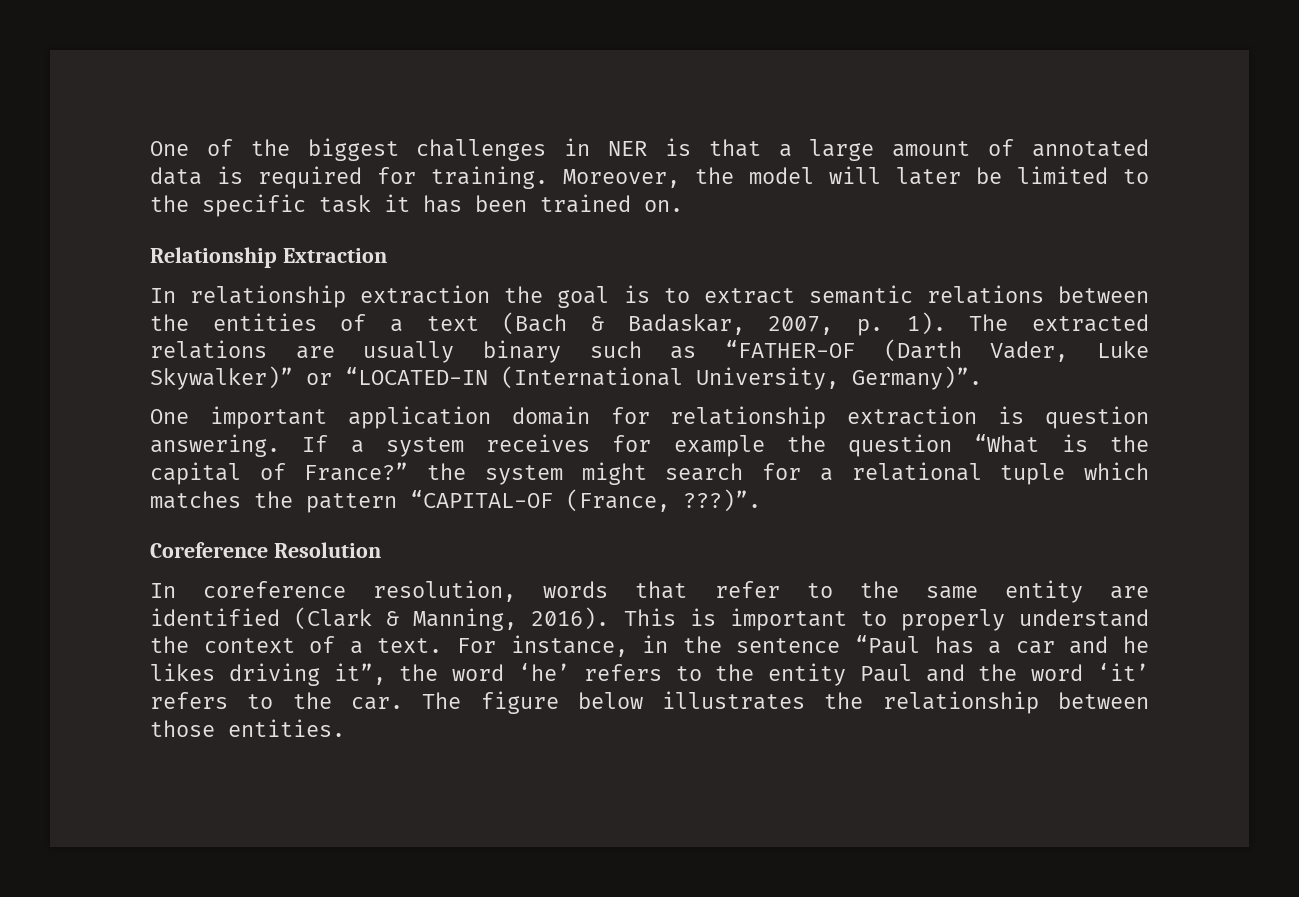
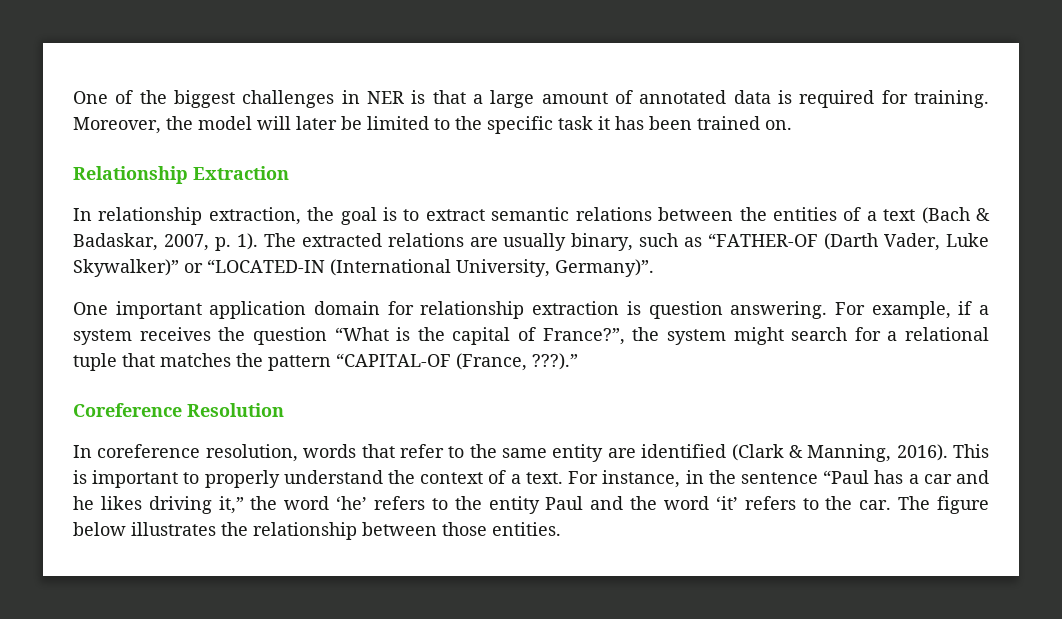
- In relationship extraction the goal is to extract semantic relations between the entities of a text (Bach & Badaskar, 2007, p. 1).
+ In relationship extraction, the goal is to extract semantic relations between the entities of a text (Bach & Badaskar, 2007, p. 1).
- The extracted relations are usually binary such as “FATHER-OF (Darth Vader, Luke Skywalker)” or “LOCATED-IN (International University, Germany)”.
+ The extracted relations are usually binary, such as “FATHER-OF (Darth Vader, Luke Skywalker)” or “LOCATED-IN (International University, Germany)”.
- If a system receives for example the question “What is the capital of France?” the system might search for a relational tuple which matches the pattern “CAPITAL-OF (France, ???)”.
+ For example, if a system receives the question “What is the capital of France?”, the system might search for a relational tuple that matches the pattern “CAPITAL-OF (France, ???).”
- For instance, in the sentence “Paul has a car and he likes driving it”, the word ‘he’ refers to the entity Paul and the word ‘it’ refers to the car.
+ For instance, in the sentence “Paul has a car and he likes driving it,” the word ‘he’ refers to the entity Paul and the word ‘it’ refers to the car.

